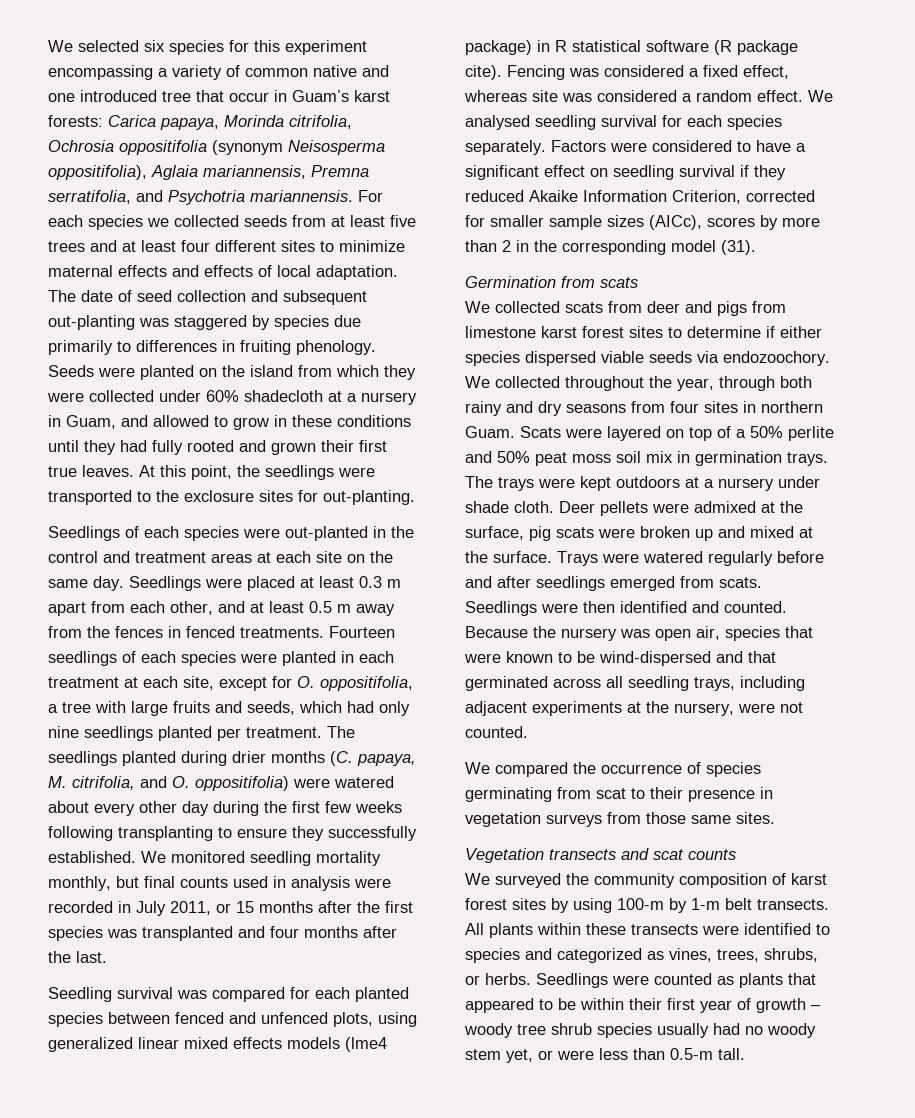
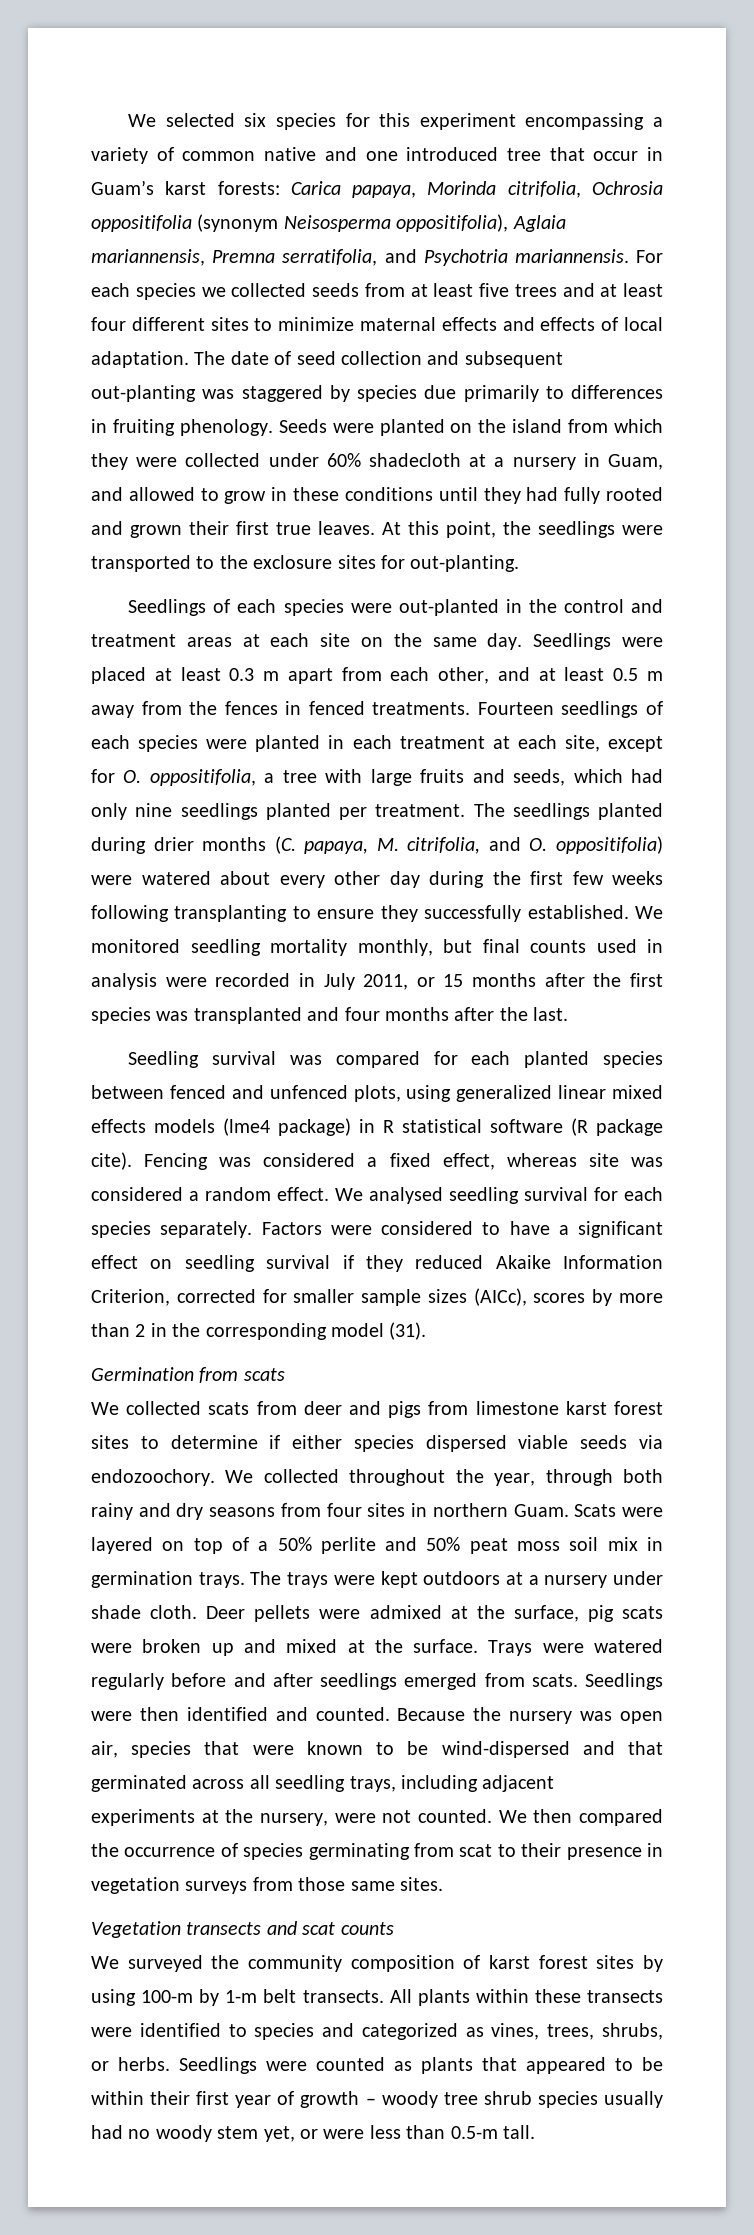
- Because the nursery was open air, species that were known to be wind-dispersed and that germinated across all seedling trays, including adjacent experiments at the nursery, were not counted.
- We compared the occurrence of species germinating from scat to their presence in vegetation surveys from those same sites.
+ Because the nursery was open air, species that were known to be wind-dispersed and that germinated across all seedling trays, including adjacent experiments at the nursery, were not counted. We then compared the occurrence of species germinating from scat to their presence in vegetation surveys from those same sites.

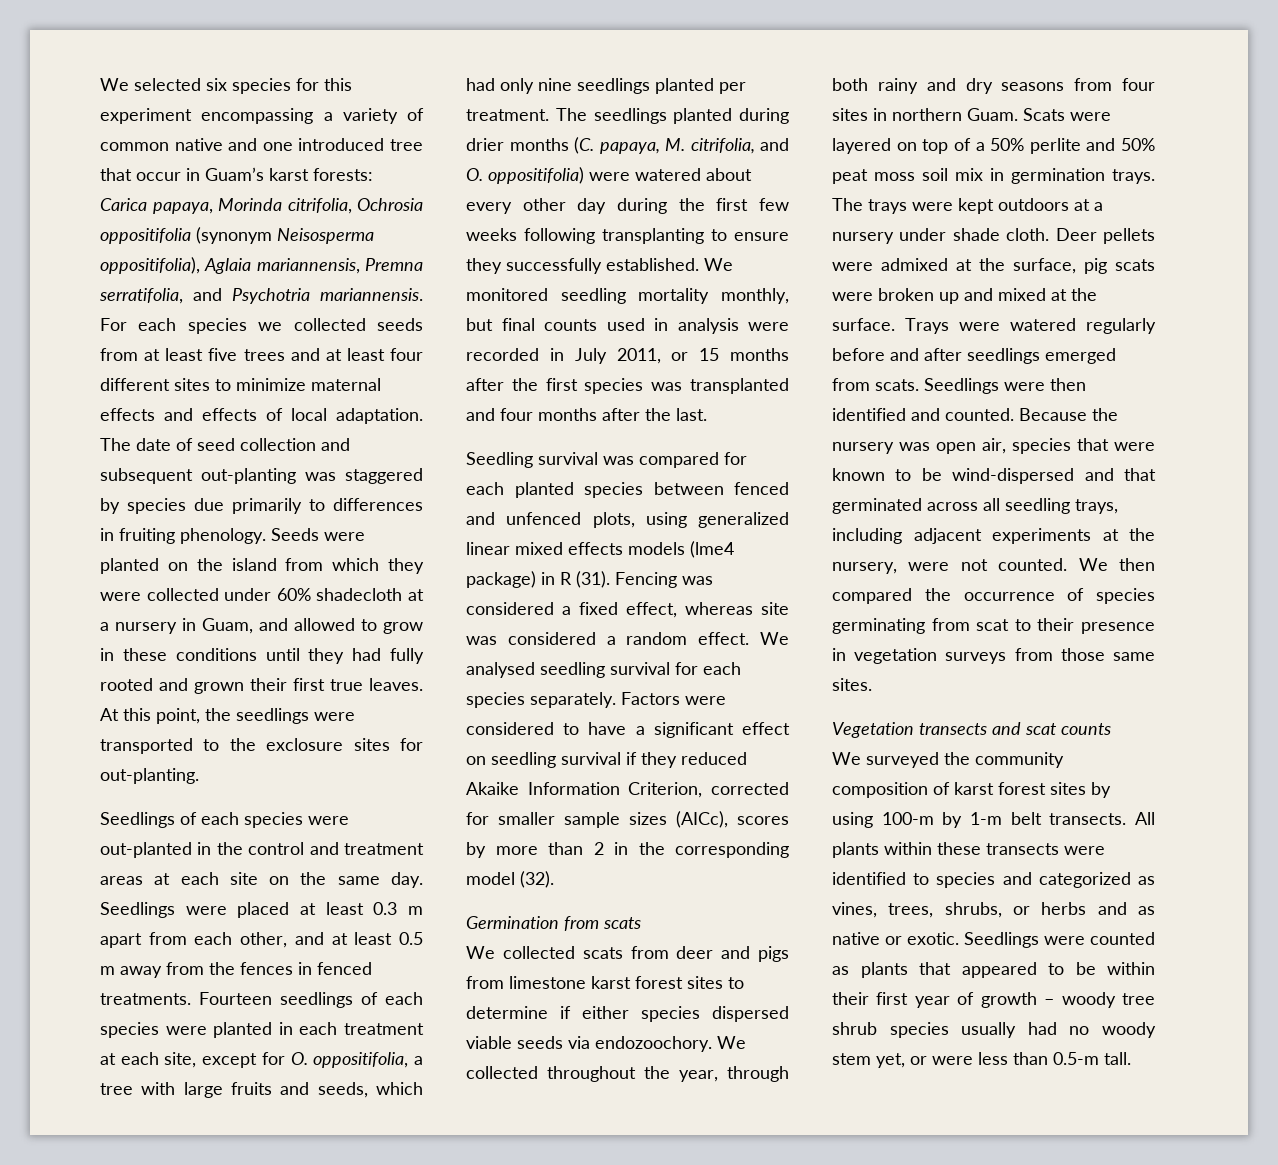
- Seedling survival was compared for each planted species between fenced and unfenced plots, using generalized linear mixed effects models (lme4 package) in R statistical software (R package cite).
+ Seedling survival was compared for each planted species between fenced and unfenced plots, using generalized linear mixed effects models (lme4 package) in R (31).
- Factors were considered to have a significant effect on seedling survival if they reduced Akaike Information Criterion, corrected for smaller sample sizes (AICc), scores by more than 2 in the corresponding model (31).
+ Factors were considered to have a significant effect on seedling survival if they reduced Akaike Information Criterion, corrected for smaller sample sizes (AICc), scores by more than 2 in the corresponding model (32).
- All plants within these transects were identified to species and categorized as vines, trees, shrubs, or herbs.
+ All plants within these transects were identified to species and categorized as vines, trees, shrubs, or herbs and as native or exotic.

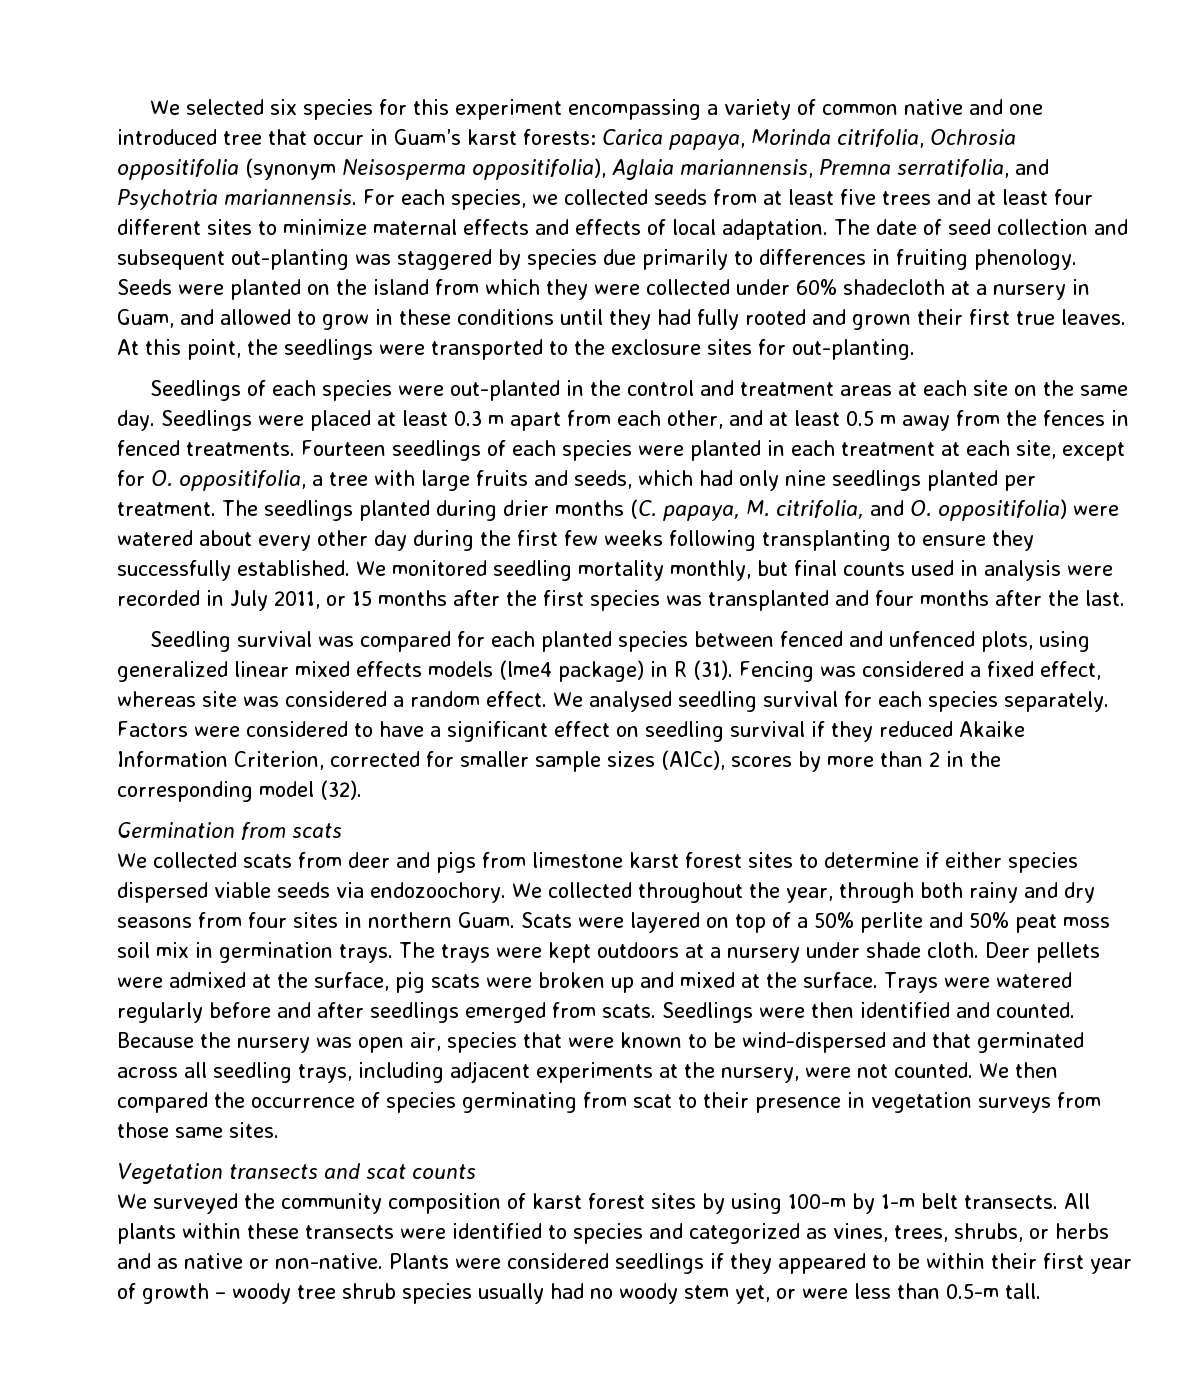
- For each species we collected seeds from at least five trees and at least four different sites to minimize maternal effects and effects of local adaptation.
+ For each species, we collected seeds from at least five trees and at least four different sites to minimize maternal effects and effects of local adaptation.
- All plants within these transects were identified to species and categorized as vines, trees, shrubs, or herbs and as native or exotic. Seedlings were counted as plants that appeared to be within their first year of growth – woody tree shrub species usually had no woody stem yet, or were less than 0.5-m tall.
+ All plants within these transects were identified to species and categorized as vines, trees, shrubs, or herbs and as native or non-native. Plants were considered seedlings if they appeared to be within their first year of growth – woody tree shrub species usually had no woody stem yet, or were less than 0.5-m tall.

